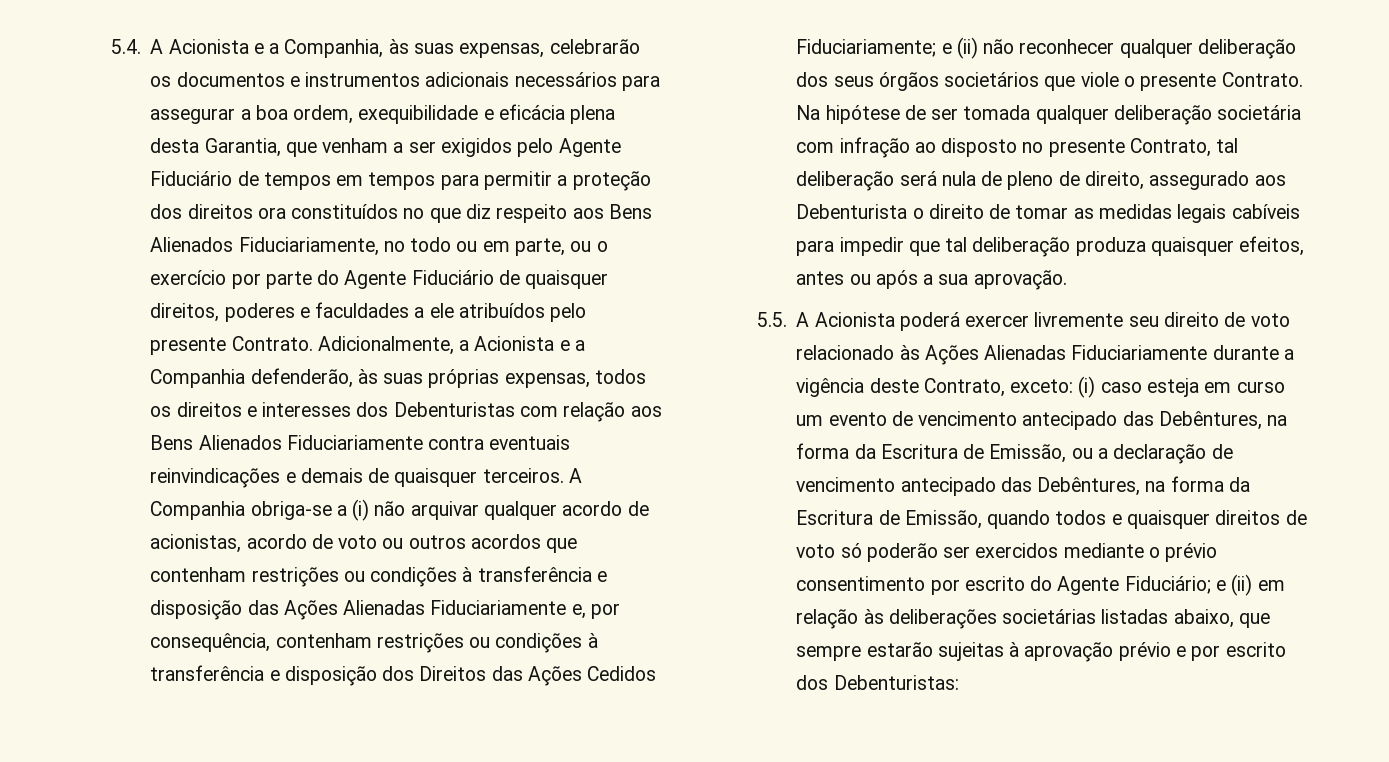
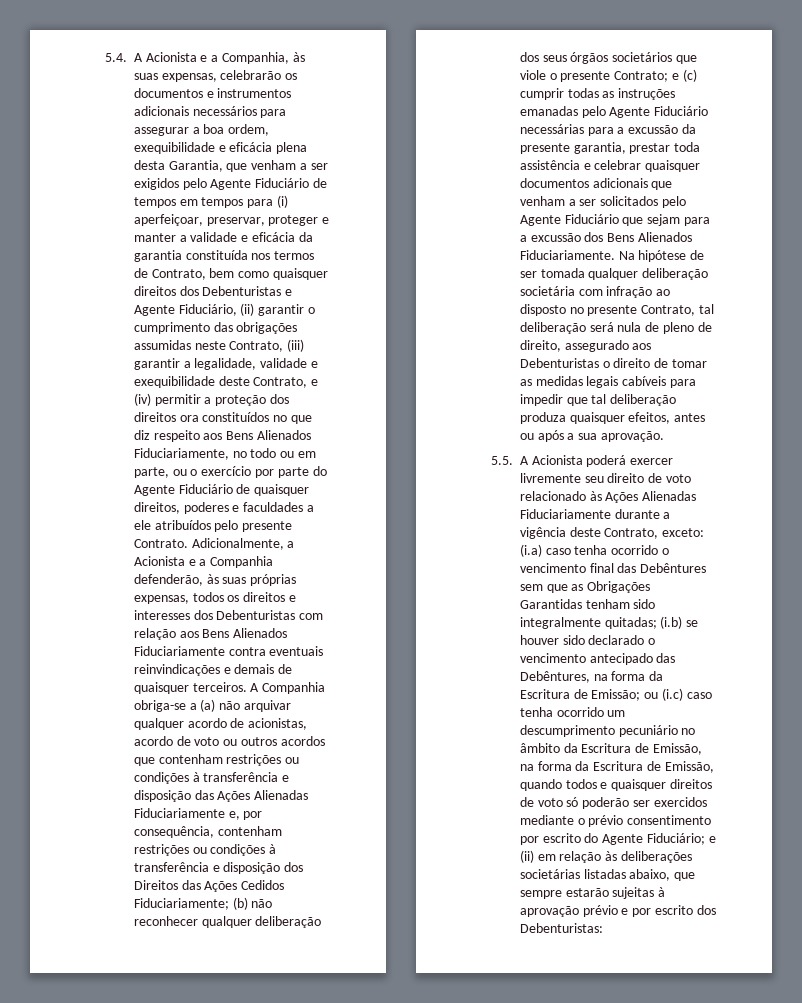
- 5.4. A Acionista e a Companhia, às suas expensas, celebrarão os documentos e instrumentos adicionais necessários para assegurar a boa ordem, exequibilidade e eficácia plena desta Garantia, que venham a ser exigidos pelo Agente Fiduciário de tempos em tempos para permitir a proteção dos direitos ora constituídos no que diz respeito aos Bens Alienados Fiduciariamente, no todo ou em parte, ou o exercício por parte do Agente Fiduciário de quaisquer direitos, poderes e faculdades a ele atribuídos pelo presente Contrato.
+ 5.4. A Acionista e a Companhia, às suas expensas, celebrarão os documentos e instrumentos adicionais necessários para assegurar a boa ordem, exequibilidade e eficácia plena desta Garantia, que venham a ser exigidos pelo Agente Fiduciário de tempos em tempos para (i) aperfeiçoar, preservar, proteger e manter a validade e eficácia da garantia constituída nos termos de Contrato, bem como quaisquer direitos dos Debenturistas e Agente Fiduciário, (ii) garantir o cumprimento das obrigações assumidas neste Contrato, (iii) garantir a legalidade, validade e exequibilidade deste Contrato, e (iv) permitir a proteção dos direitos ora constituídos no que diz respeito aos Bens Alienados Fiduciariamente, no todo ou em parte, ou o exercício por parte do Agente Fiduciário de quaisquer direitos, poderes e faculdades a ele atribuídos pelo presente Contrato.
- A Companhia obriga-se a (i) não arquivar qualquer acordo de acionistas, acordo de voto ou outros acordos que contenham restrições ou condições à transferência e disposição das Ações Alienadas Fiduciariamente e, por consequência, contenham restrições ou condições à transferência e disposição dos Direitos das Ações Cedidos Fiduciariamente; e (ii) não reconhecer qualquer deliberação dos seus órgãos societários que viole o presente Contrato.
+ A Companhia obriga-se a (a) não arquivar qualquer acordo de acionistas, acordo de voto ou outros acordos que contenham restrições ou condições à transferência e disposição das Ações Alienadas Fiduciariamente e, por consequência, contenham restrições ou condições à transferência e disposição dos Direitos das Ações Cedidos Fiduciariamente; (b) não reconhecer qualquer deliberação dos seus órgãos societários que viole o presente Contrato; e (c) cumprir todas as instruções emanadas pelo Agente Fiduciário necessárias para a excussão da presente garantia, prestar toda assistência e celebrar quaisquer documentos adicionais que venham a ser solicitados pelo Agente Fiduciário que sejam para a excussão dos Bens Alienados Fiduciariamente.
- Na hipótese de ser tomada qualquer deliberação societária com infração ao disposto no presente Contrato, tal deliberação será nula de pleno de direito, assegurado aos Debenturista o direito de tomar as medidas legais cabíveis para impedir que tal deliberação produza quaisquer efeitos, antes ou após a sua aprovação.
+ Na hipótese de ser tomada qualquer deliberação societária com infração ao disposto no presente Contrato, tal deliberação será nula de pleno de direito, assegurado aos Debenturistas o direito de tomar as medidas legais cabíveis para impedir que tal deliberação produza quaisquer efeitos, antes ou após a sua aprovação.
- (i) caso esteja em curso um evento de vencimento antecipado das Debêntures, na forma da Escritura de Emissão, ou a declaração de vencimento antecipado das Debêntures, na forma da Escritura de Emissão, quando todos e quaisquer direitos de voto só poderão ser exercidos mediante o prévio consentimento por escrito do Agente Fiduciário;
+ (i.a) caso tenha ocorrido o vencimento final das Debêntures sem que as Obrigações Garantidas tenham sido integralmente quitadas; (i.b) se houver sido declarado o vencimento antecipado das Debêntures, na forma da Escritura de Emissão; ou (i.c) caso tenha ocorrido um descumprimento pecuniário no âmbito da Escritura de Emissão, na forma da Escritura de Emissão, quando todos e quaisquer direitos de voto só poderão ser exercidos mediante o prévio consentimento por escrito do Agente Fiduciário;

